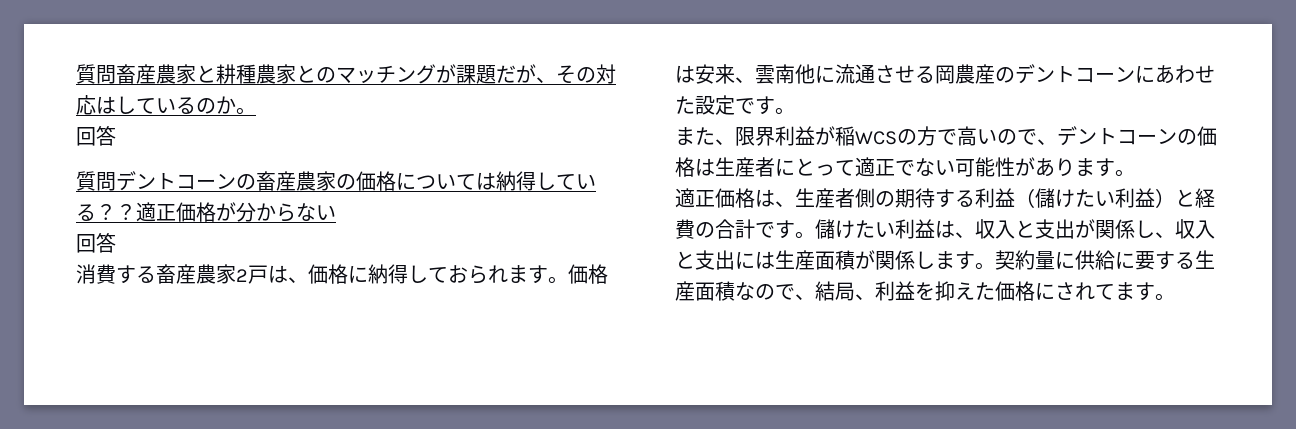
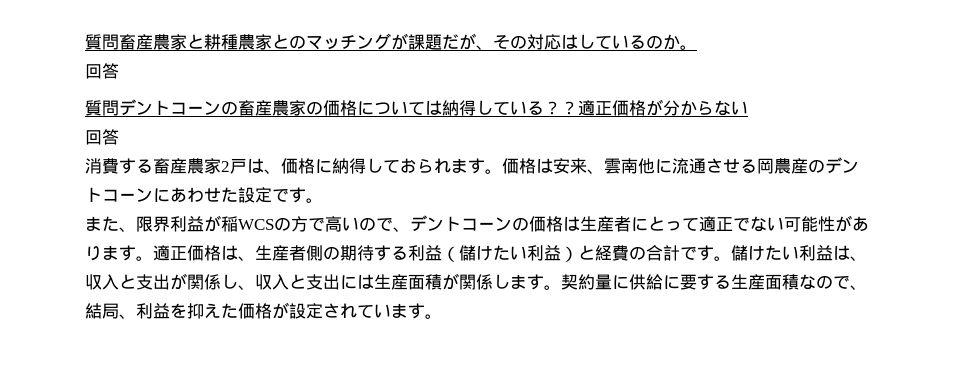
- また、限界利益が稲WCSの方で高いので、デントコーンの価格は生産者にとって適正でない可能性があります。
- 適正価格は、生産者側の期待する利益（儲けたい利益）と経費の合計です。
+ また、限界利益が稲WCSの方で高いので、デントコーンの価格は生産者にとって適正でない可能性があります。適正価格は、生産者側の期待する利益（儲けたい利益）と経費の合計です。
- 契約量に供給に要する生産面積なので、結局、利益を抑えた価格にされてます。
+ 契約量に供給に要する生産面積なので、結局、利益を抑えた価格が設定されています。

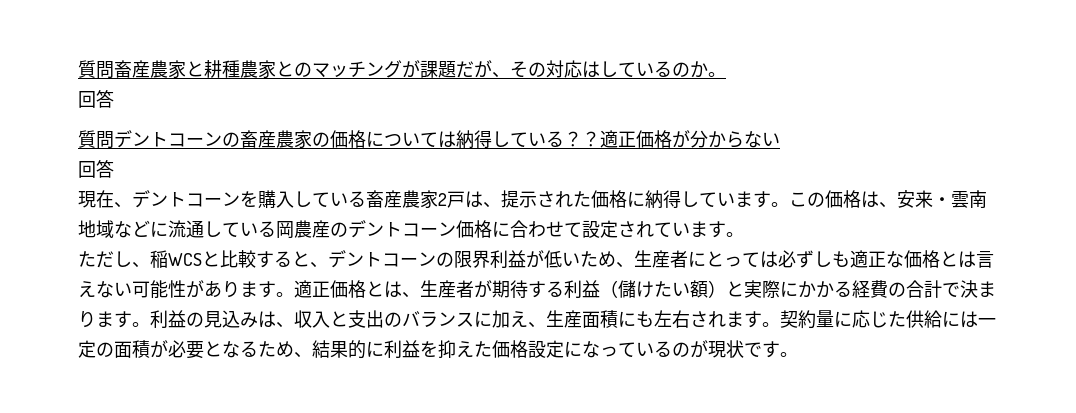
- 消費する畜産農家2戸は、価格に納得しておられます。価格は安来、雲南他に流通させる岡農産のデントコーンにあわせた設定です。
- また、限界利益が稲WCSの方で高いので、デントコーンの価格は生産者にとって適正でない可能性があります。
+ 現在、デントコーンを購入している畜産農家2戸は、提示された価格に納得しています。この価格は、安来・雲南地域などに流通している岡農産のデントコーン価格に合わせて設定されています。
+ ただし、稲WCSと比較すると、デントコーンの限界利益が低いため、生産者にとっては必ずしも適正な価格とは言えない可能性があります。
- 適正価格は、生産者側の期待する利益（儲けたい利益）と経費の合計です。儲けたい利益は、収入と支出が関係し、収入と支出には生産面積が関係します。契約量に供給に要する生産面積なので、結局、利益を抑えた価格が設定されています。
+ 適正価格とは、生産者が期待する利益（儲けたい額）と実際にかかる経費の合計で決まります。利益の見込みは、収入と支出のバランスに加え、生産面積にも左右されます。契約量に応じた供給には一定の面積が必要となるため、結果的に利益を抑えた価格設定になっているのが現状です。

